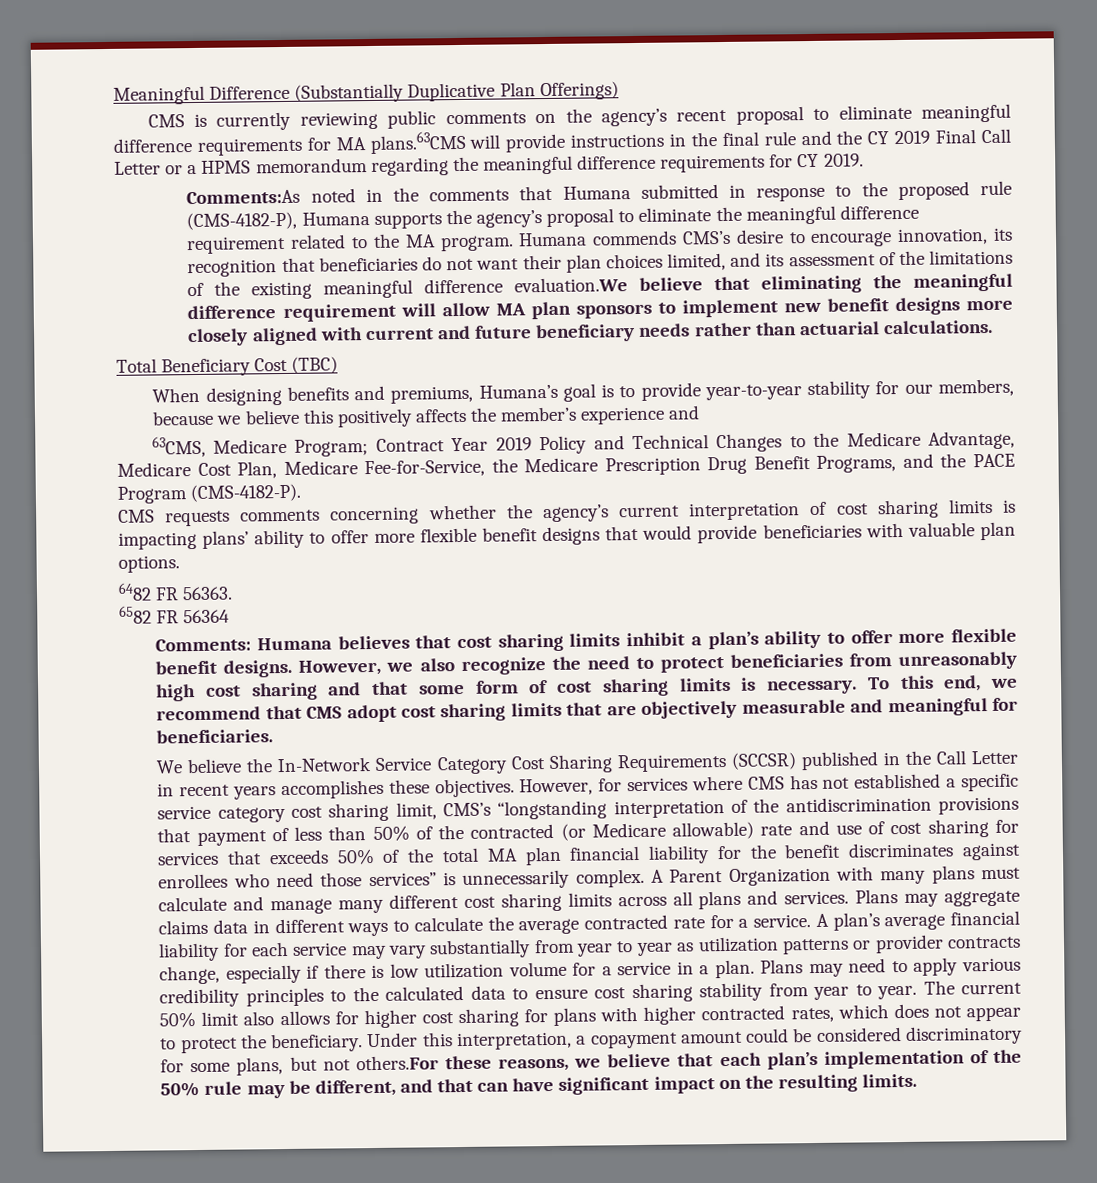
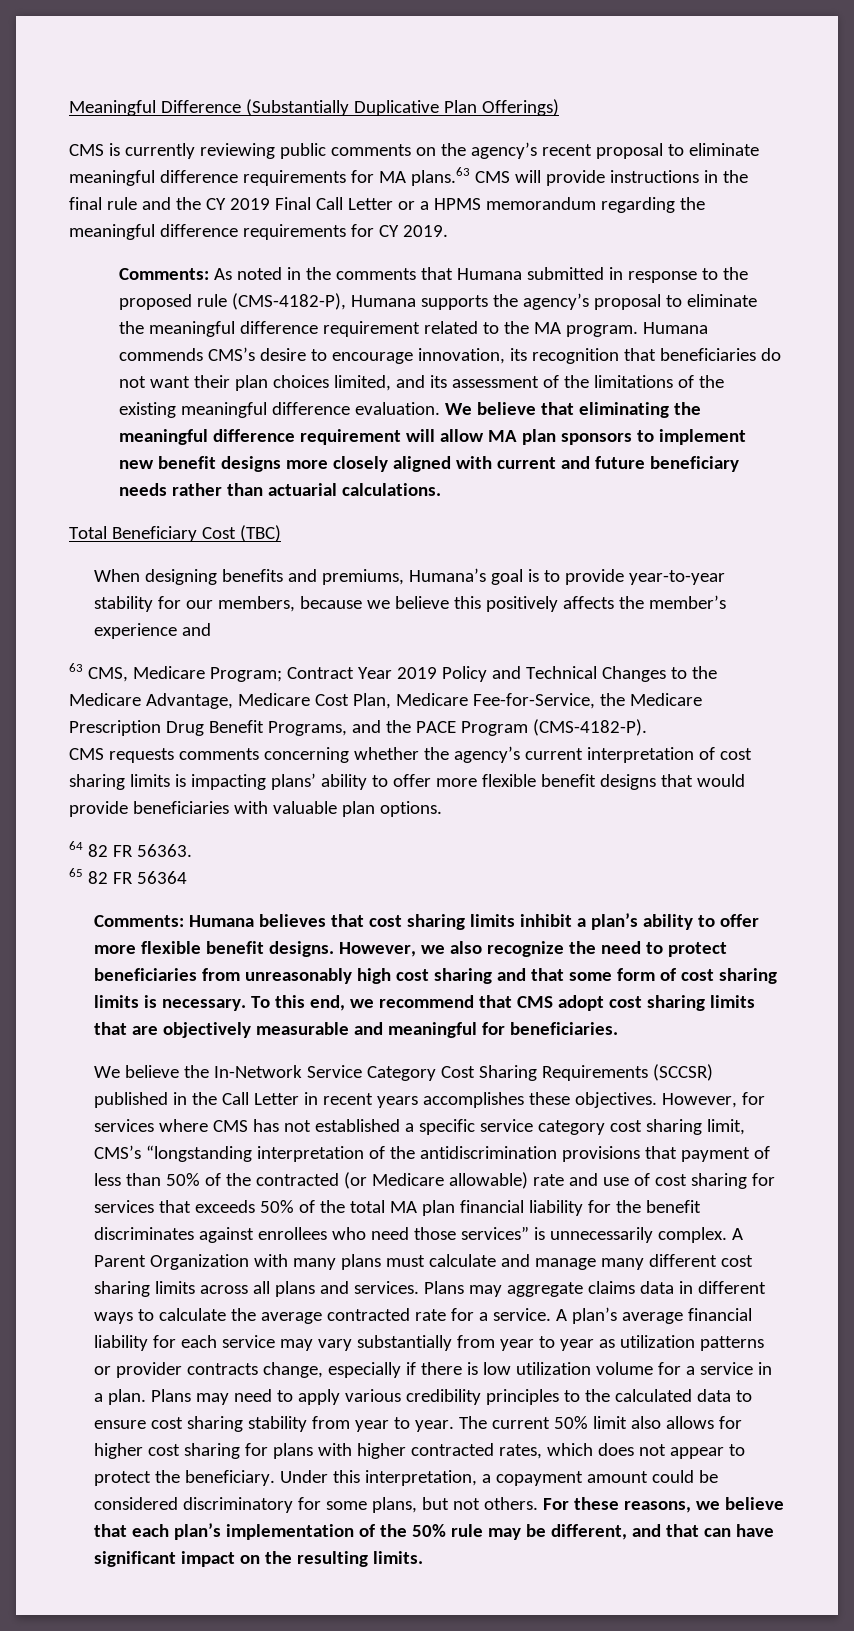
- CMS is currently reviewing public comments on the agency’s recent proposal to eliminate meaningful difference requirements for MA plans.63CMS will provide instructions in the final rule and the CY 2019 Final Call Letter or a HPMS memorandum regarding the meaningful difference requirements for CY 2019.
+ CMS is currently reviewing public comments on the agency’s recent proposal to eliminate meaningful difference requirements for MA plans.63 CMS will provide instructions in the final rule and the CY 2019 Final Call Letter or a HPMS memorandum regarding the meaningful difference requirements for CY 2019.
- Comments:As noted in the comments that Humana submitted in response to the proposed rule (CMS-4182-P), Humana supports the agency’s proposal to eliminate the meaningful difference requirement related to the MA program.
+ Comments: As noted in the comments that Humana submitted in response to the proposed rule (CMS-4182-P), Humana supports the agency’s proposal to eliminate the meaningful difference requirement related to the MA program.
- Humana commends CMS’s desire to encourage innovation, its recognition that beneficiaries do not want their plan choices limited, and its assessment of the limitations of the existing meaningful difference evaluation.We believe that eliminating the meaningful difference requirement will allow MA plan sponsors to implement new benefit designs more closely aligned with current and future beneficiary needs rather than actuarial calculations.
+ Humana commends CMS’s desire to encourage innovation, its recognition that beneficiaries do not want their plan choices limited, and its assessment of the limitations of the existing meaningful difference evaluation. We believe that eliminating the meaningful difference requirement will allow MA plan sponsors to implement new benefit designs more closely aligned with current and future beneficiary needs rather than actuarial calculations.
- 63CMS, Medicare Program; Contract Year 2019 Policy and Technical Changes to the Medicare Advantage, Medicare Cost Plan, Medicare Fee-for-Service, the Medicare Prescription Drug Benefit Programs, and the PACE Program (CMS-4182-P).
+ 63 CMS, Medicare Program; Contract Year 2019 Policy and Technical Changes to the Medicare Advantage, Medicare Cost Plan, Medicare Fee-for-Service, the Medicare Prescription Drug Benefit Programs, and the PACE Program (CMS-4182-P).
- 6482 FR 56363.
+ 64 82 FR 56363.
- 6582 FR 56364
+ 65 82 FR 56364
- Under this interpretation, a copayment amount could be considered discriminatory for some plans, but not others.For these reasons, we believe that each plan’s implementation of the 50% rule may be different, and that can have significant impact on the resulting limits.
+ Under this interpretation, a copayment amount could be considered discriminatory for some plans, but not others. For these reasons, we believe that each plan’s implementation of the 50% rule may be different, and that can have significant impact on the resulting limits.

